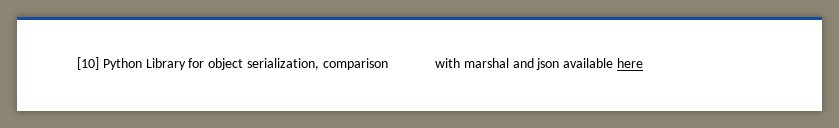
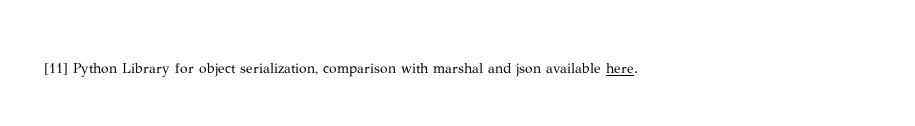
- [10] Python Library for object serialization, comparison with marshal and json available here
+ [11] Python Library for object serialization, comparison with marshal and json available here.

